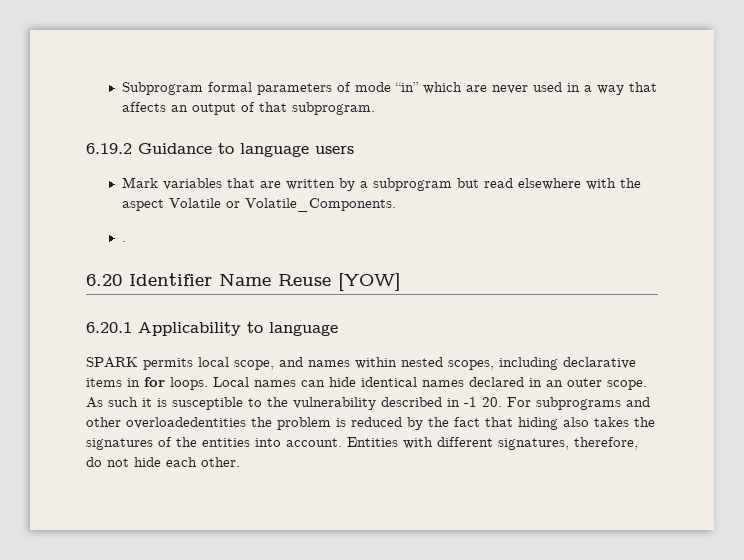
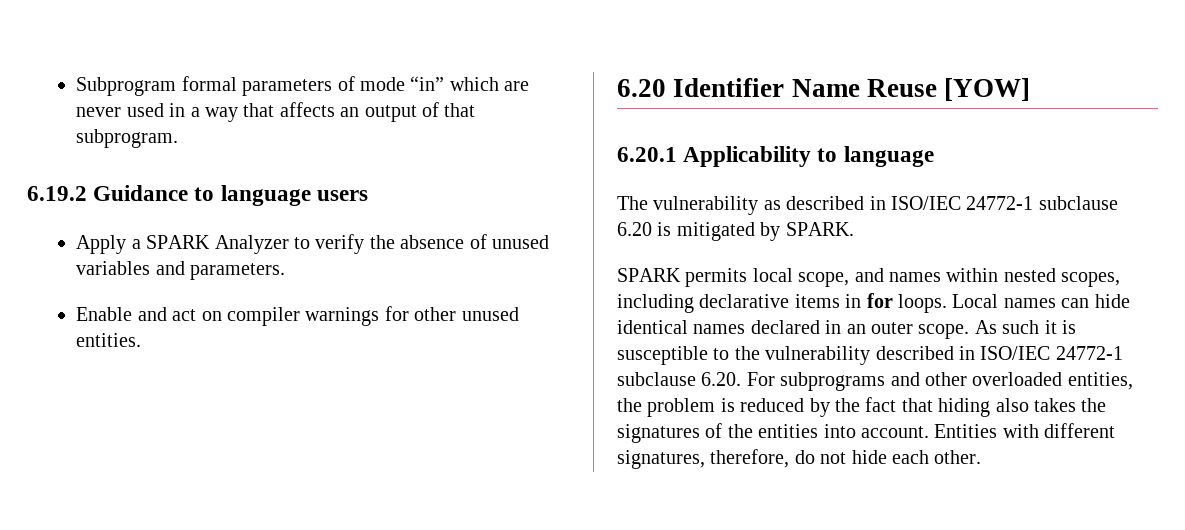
- Mark variables that are written by a subprogram but read elsewhere with the aspect Volatile or Volatile_Components.
- .
+ Apply a SPARK Analyzer to verify the absence of unused variables and parameters.
+ Enable and act on compiler warnings for other unused entities.
+ The vulnerability as described in ISO/IEC 24772-1 subclause 6.20 is mitigated by SPARK.
- As such it is susceptible to the vulnerability described in -1 20. For subprograms and other overloadedentities the problem is reduced by the fact that hiding also takes the signatures of the entities into account.
+ As such it is susceptible to the vulnerability described in ISO/IEC 24772-1 subclause 6.20. For subprograms and other overloaded entities, the problem is reduced by the fact that hiding also takes the signatures of the entities into account.

